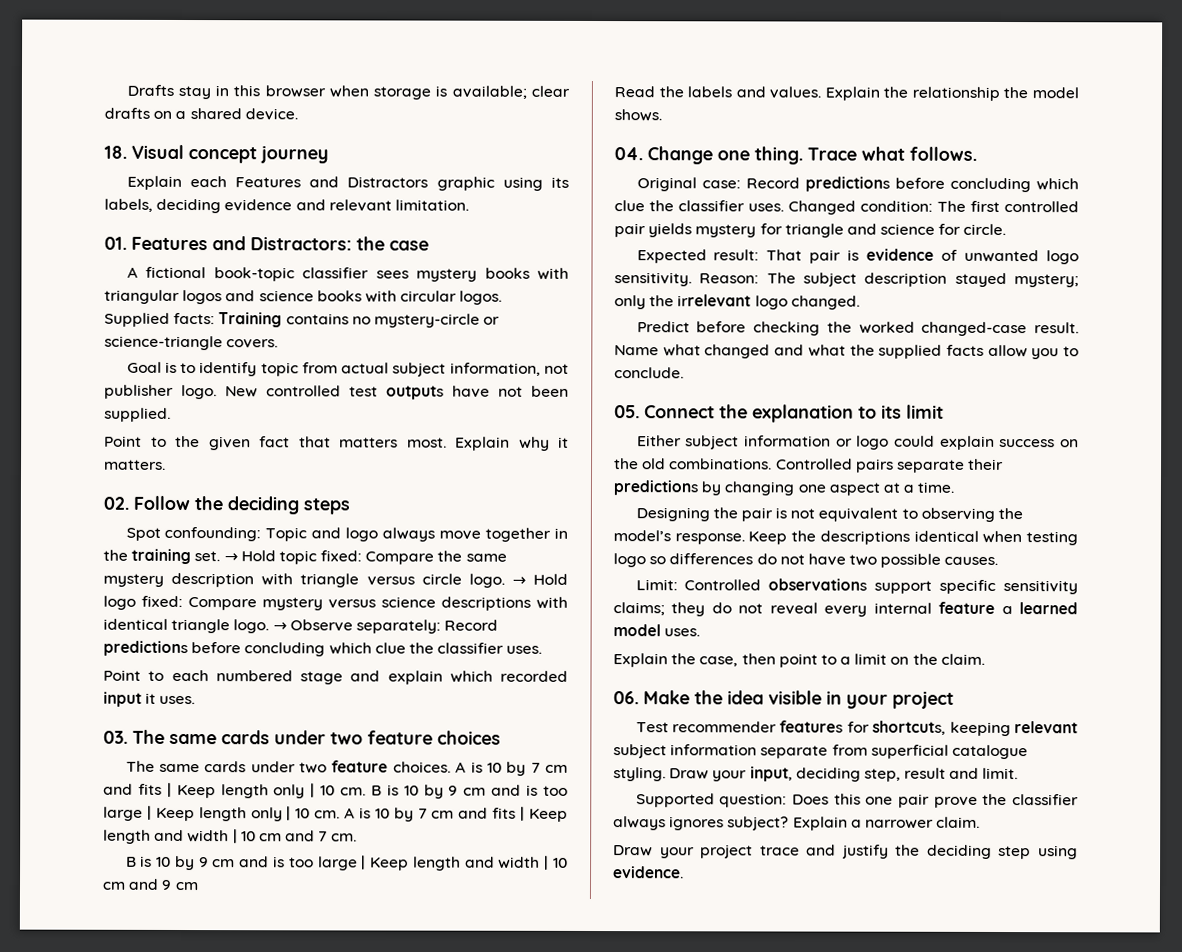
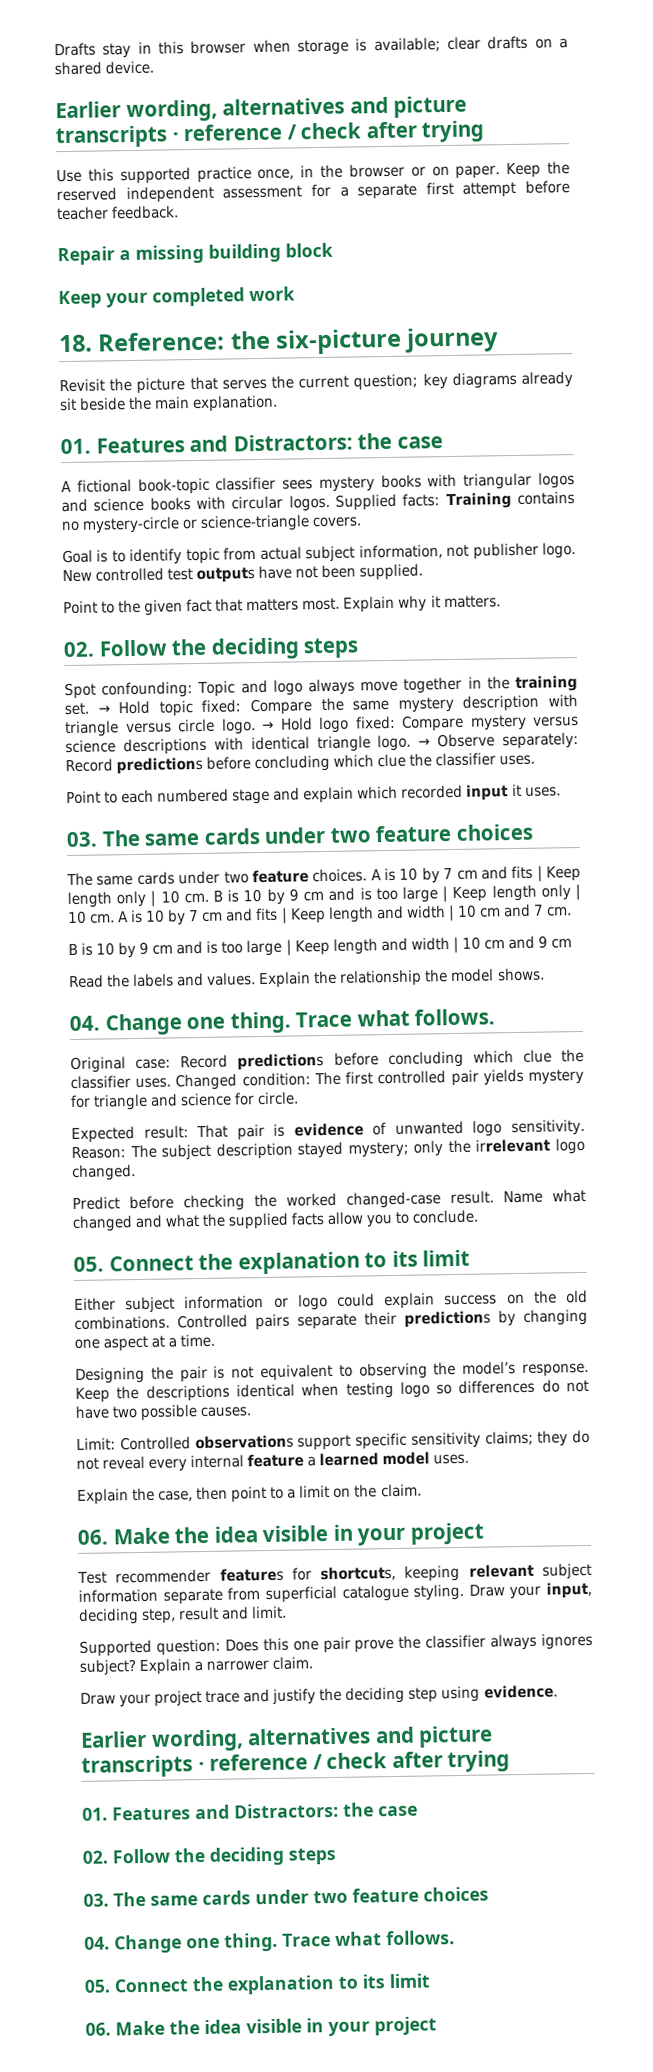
  Drafts stay in this browser when storage is available; clear drafts on a shared device.
- 18. Visual concept journey
- Explain each Features and Distractors graphic using its labels, deciding evidence and relevant limitation.
+ Earlier wording, alternatives and picture transcripts · reference / check after trying
+ Use this supported practice once, in the browser or on paper. Keep the reserved independent assessment for a separate first attempt before teacher feedback.
+ Repair a missing building block
+ Keep your completed work
+ 18. Reference: the six-picture journey
+ Revisit the picture that serves the current question; key diagrams already sit beside the main explanation.
  Draw your project trace and justify the deciding step using evidence.
+ Earlier wording, alternatives and picture transcripts · reference / check after trying
+ 01. Features and Distractors: the case
+ 02. Follow the deciding steps
+ 03. The same cards under two feature choices
+ 04. Change one thing. Trace what follows.
+ 05. Connect the explanation to its limit
+ 06. Make the idea visible in your project

